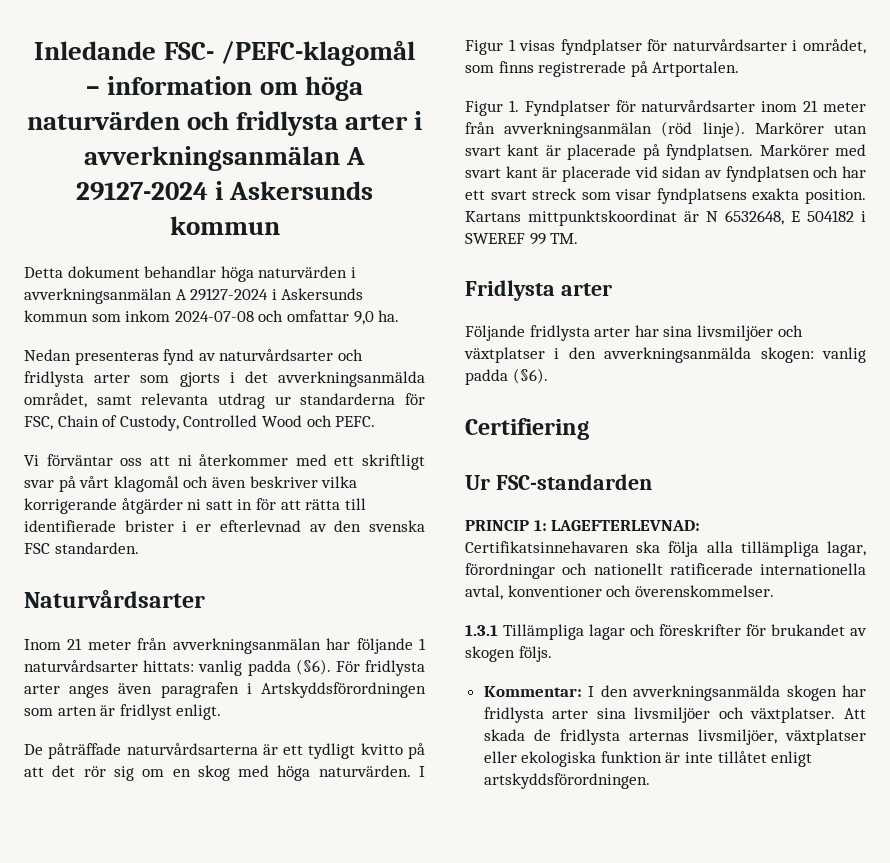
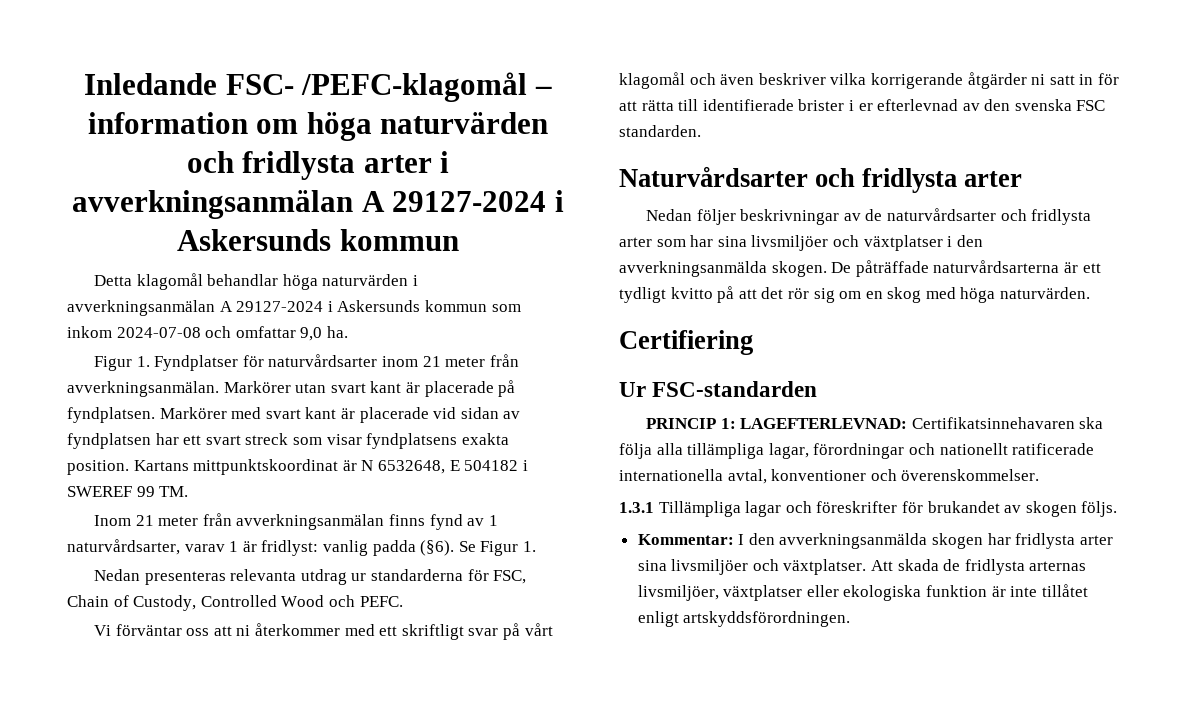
- Detta dokument behandlar höga naturvärden i avverkningsanmälan A 29127-2024 i Askersunds kommun som inkom 2024-07-08 och omfattar 9,0 ha.
+ Detta klagomål behandlar höga naturvärden i avverkningsanmälan A 29127-2024 i Askersunds kommun som inkom 2024-07-08 och omfattar 9,0 ha.
- Nedan presenteras fynd av naturvårdsarter och fridlysta arter som gjorts i det avverkningsanmälda området, samt relevanta utdrag ur standarderna för FSC, Chain of Custody, Controlled Wood och PEFC.
+ Figur 1. Fyndplatser för naturvårdsarter inom 21 meter från avverkningsanmälan. Markörer utan svart kant är placerade på fyndplatsen. Markörer med svart kant är placerade vid sidan av fyndplatsen har ett svart streck som visar fyndplatsens exakta position. Kartans mittpunktskoordinat är N 6532648, E 504182 i SWEREF 99 TM.
+ Inom 21 meter från avverkningsanmälan finns fynd av 1 naturvårdsarter, varav 1 är fridlyst: vanlig padda (§6). Se Figur 1.
+ Nedan presenteras relevanta utdrag ur standarderna för FSC, Chain of Custody, Controlled Wood och PEFC.
- Naturvårdsarter
- Inom 21 meter från avverkningsanmälan har följande 1 naturvårdsarter hittats: vanlig padda (§6). För fridlysta arter anges även paragrafen i Artskyddsförordningen som arten är fridlyst enligt.
- De påträffade naturvårdsarterna är ett tydligt kvitto på att det rör sig om en skog med höga naturvärden. I Figur 1 visas fyndplatser för naturvårdsarter i området, som finns registrerade på Artportalen.
- Figur 1. Fyndplatser för naturvårdsarter inom 21 meter från avverkningsanmälan (röd linje). Markörer utan svart kant är placerade på fyndplatsen. Markörer med svart kant är placerade vid sidan av fyndplatsen och har ett svart streck som visar fyndplatsens exakta position. Kartans mittpunktskoordinat är N 6532648, E 504182 i SWEREF 99 TM.
- Fridlysta arter
- Följande fridlysta arter har sina livsmiljöer och växtplatser i den avverkningsanmälda skogen: vanlig padda (§6).
+ Naturvårdsarter och fridlysta arter
+ Nedan följer beskrivningar av de naturvårdsarter och fridlysta arter som har sina livsmiljöer och växtplatser i den avverkningsanmälda skogen. De påträffade naturvårdsarterna är ett tydligt kvitto på att det rör sig om en skog med höga naturvärden.

